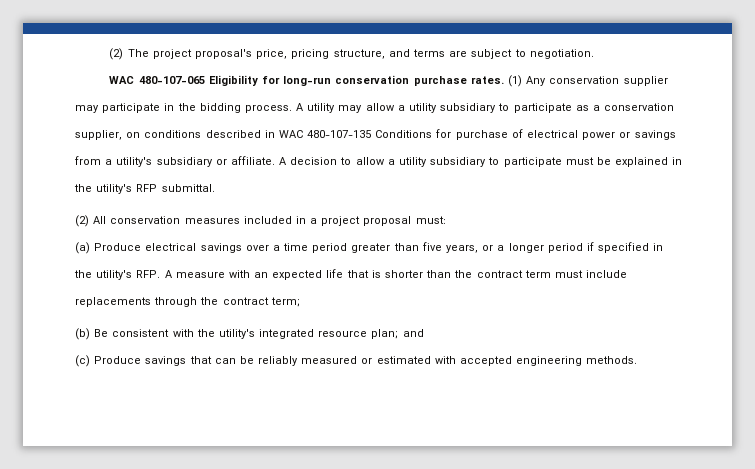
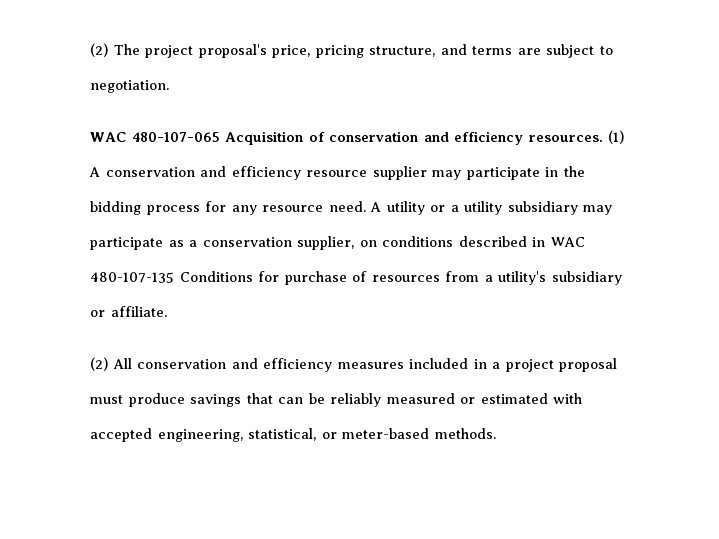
- WAC 480-107-065 Eligibility for long-run conservation purchase rates. (1) Any conservation supplier may participate in the bidding process. A utility may allow a utility subsidiary to participate as a conservation supplier, on conditions described in WAC 480-107-135 Conditions for purchase of electrical power or savings from a utility's subsidiary or affiliate. A decision to allow a utility subsidiary to participate must be explained in the utility's RFP submittal.
+ WAC 480-107-065 Acquisition of conservation and efficiency resources. (1) A conservation and efficiency resource supplier may participate in the bidding process for any resource need. A utility or a utility subsidiary may participate as a conservation supplier, on conditions described in WAC 480-107-135 Conditions for purchase of resources from a utility's subsidiary or affiliate.
- (2) All conservation measures included in a project proposal must:
- (a) Produce electrical savings over a time period greater than five years, or a longer period if specified in the utility's RFP. A measure with an expected life that is shorter than the contract term must include replacements through the contract term;
- (b) Be consistent with the utility's integrated resource plan; and
- (c) Produce savings that can be reliably measured or estimated with accepted engineering methods.
+ (2) All conservation and efficiency measures included in a project proposal must produce savings that can be reliably measured or estimated with accepted engineering, statistical, or meter-based methods.

